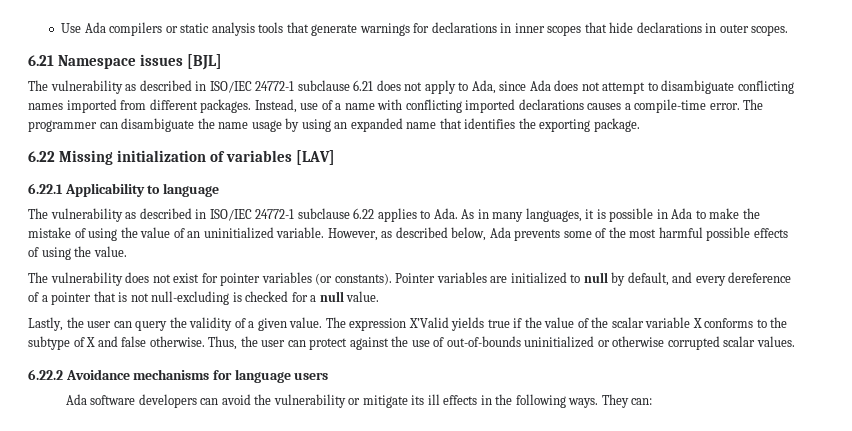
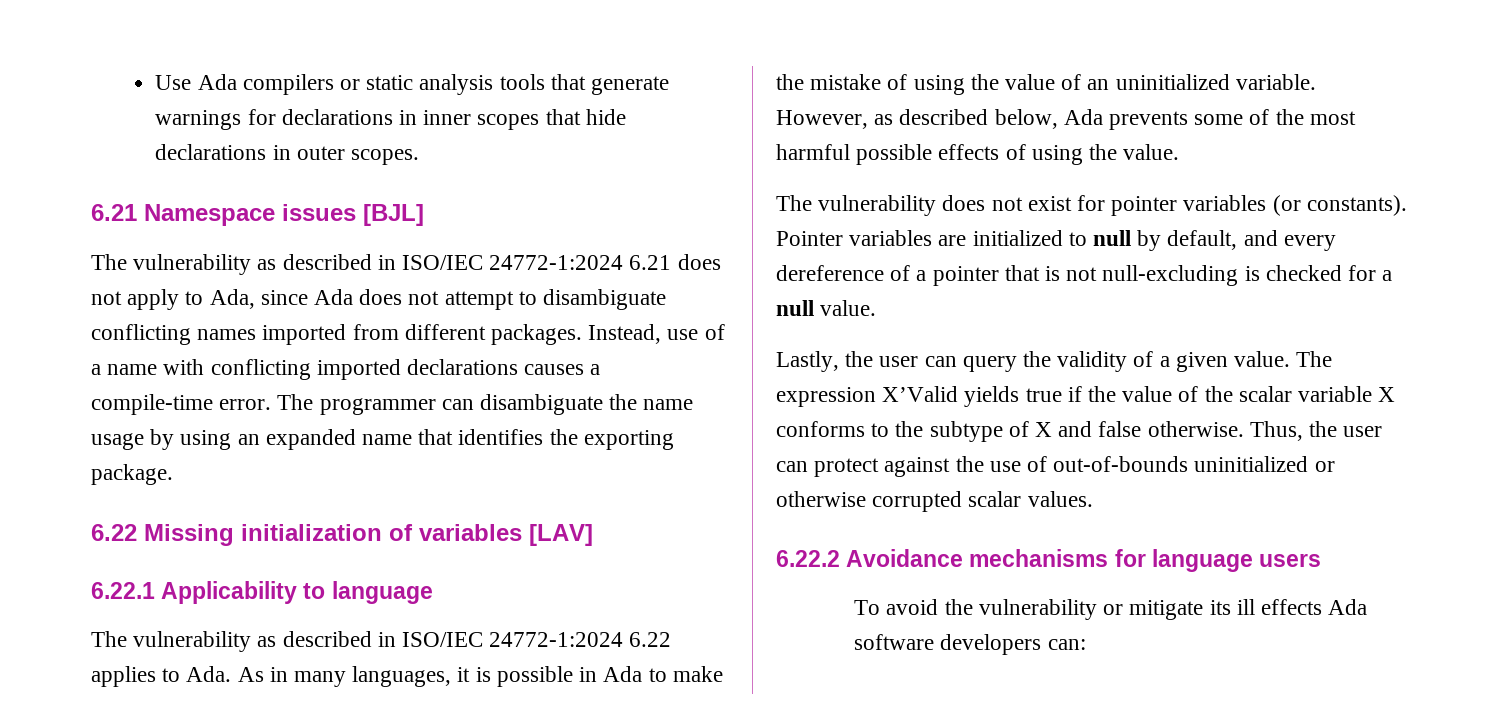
- The vulnerability as described in ISO/IEC 24772-1 subclause 6.21 does not apply to Ada, since Ada does not attempt to disambiguate conflicting names imported from different packages.
+ The vulnerability as described in ISO/IEC 24772-1:2024 6.21 does not apply to Ada, since Ada does not attempt to disambiguate conflicting names imported from different packages.
- The vulnerability as described in ISO/IEC 24772-1 subclause 6.22 applies to Ada. As in many languages, it is possible in Ada to make the mistake of using the value of an uninitialized variable.
+ The vulnerability as described in ISO/IEC 24772-1:2024 6.22 applies to Ada. As in many languages, it is possible in Ada to make the mistake of using the value of an uninitialized variable.
- Ada software developers can avoid the vulnerability or mitigate its ill effects in the following ways. They can:
+ To avoid the vulnerability or mitigate its ill effects Ada software developers can:

